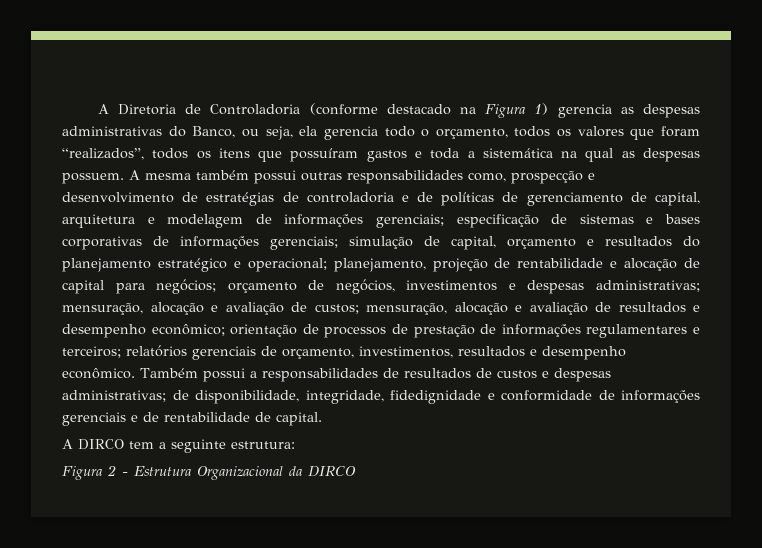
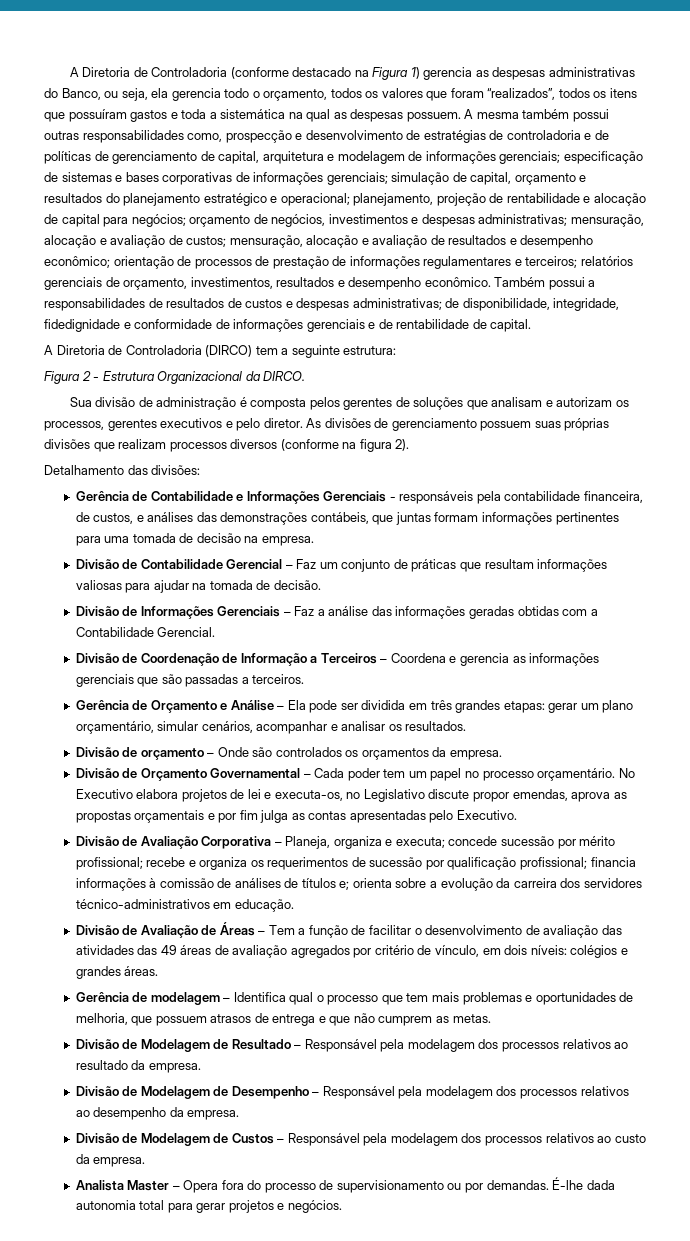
- A DIRCO tem a seguinte estrutura:
+ A Diretoria de Controladoria (DIRCO) tem a seguinte estrutura:
- Figura 2 - Estrutura Organizacional da DIRCO
+ Figura 2 - Estrutura Organizacional da DIRCO.
+ Sua divisão de administração é composta pelos gerentes de soluções que analisam e autorizam os processos, gerentes executivos e pelo diretor. As divisões de gerenciamento possuem suas próprias divisões que realizam processos diversos (conforme na figura 2).
+ Detalhamento das divisões:
+ Gerência de Contabilidade e Informações Gerenciais - responsáveis pela contabilidade financeira, de custos, e análises das demonstrações contábeis, que juntas formam informações pertinentes para uma tomada de decisão na empresa.
+ Divisão de Contabilidade Gerencial – Faz um conjunto de práticas que resultam informações valiosas para ajudar na tomada de decisão.
+ Divisão de Informações Gerenciais – Faz a análise das informações geradas obtidas com a Contabilidade Gerencial.
+ Divisão de Coordenação de Informação a Terceiros – Coordena e gerencia as informações gerenciais que são passadas a terceiros.
+ Gerência de Orçamento e Análise – Ela pode ser dividida em três grandes etapas: gerar um plano orçamentário, simular cenários, acompanhar e analisar os resultados.
+ Divisão de orçamento – Onde são controlados os orçamentos da empresa.
+ Divisão de Orçamento Governamental – Cada poder tem um papel no processo orçamentário. No Executivo elabora projetos de lei e executa-os, no Legislativo discute propor emendas, aprova as propostas orçamentais e por fim julga as contas apresentadas pelo Executivo.
+ Divisão de Avaliação Corporativa – Planeja, organiza e executa; concede sucessão por mérito profissional; recebe e organiza os requerimentos de sucessão por qualificação profissional; financia informações à comissão de análises de títulos e; orienta sobre a evolução da carreira dos servidores técnico-administrativos em educação.
+ Divisão de Avaliação de Áreas – Tem a função de facilitar o desenvolvimento de avaliação das atividades das 49 áreas de avaliação agregados por critério de vínculo, em dois níveis: colégios e grandes áreas.
+ Gerência de modelagem – Identifica qual o processo que tem mais problemas e oportunidades de melhoria, que possuem atrasos de entrega e que não cumprem as metas.
+ Divisão de Modelagem de Resultado – Responsável pela modelagem dos processos relativos ao resultado da empresa.
+ Divisão de Modelagem de Desempenho – Responsável pela modelagem dos processos relativos ao desempenho da empresa.
+ Divisão de Modelagem de Custos – Responsável pela modelagem dos processos relativos ao custo da empresa.
+ Analista Master – Opera fora do processo de supervisionamento ou por demandas. É-lhe dada autonomia total para gerar projetos e negócios.

